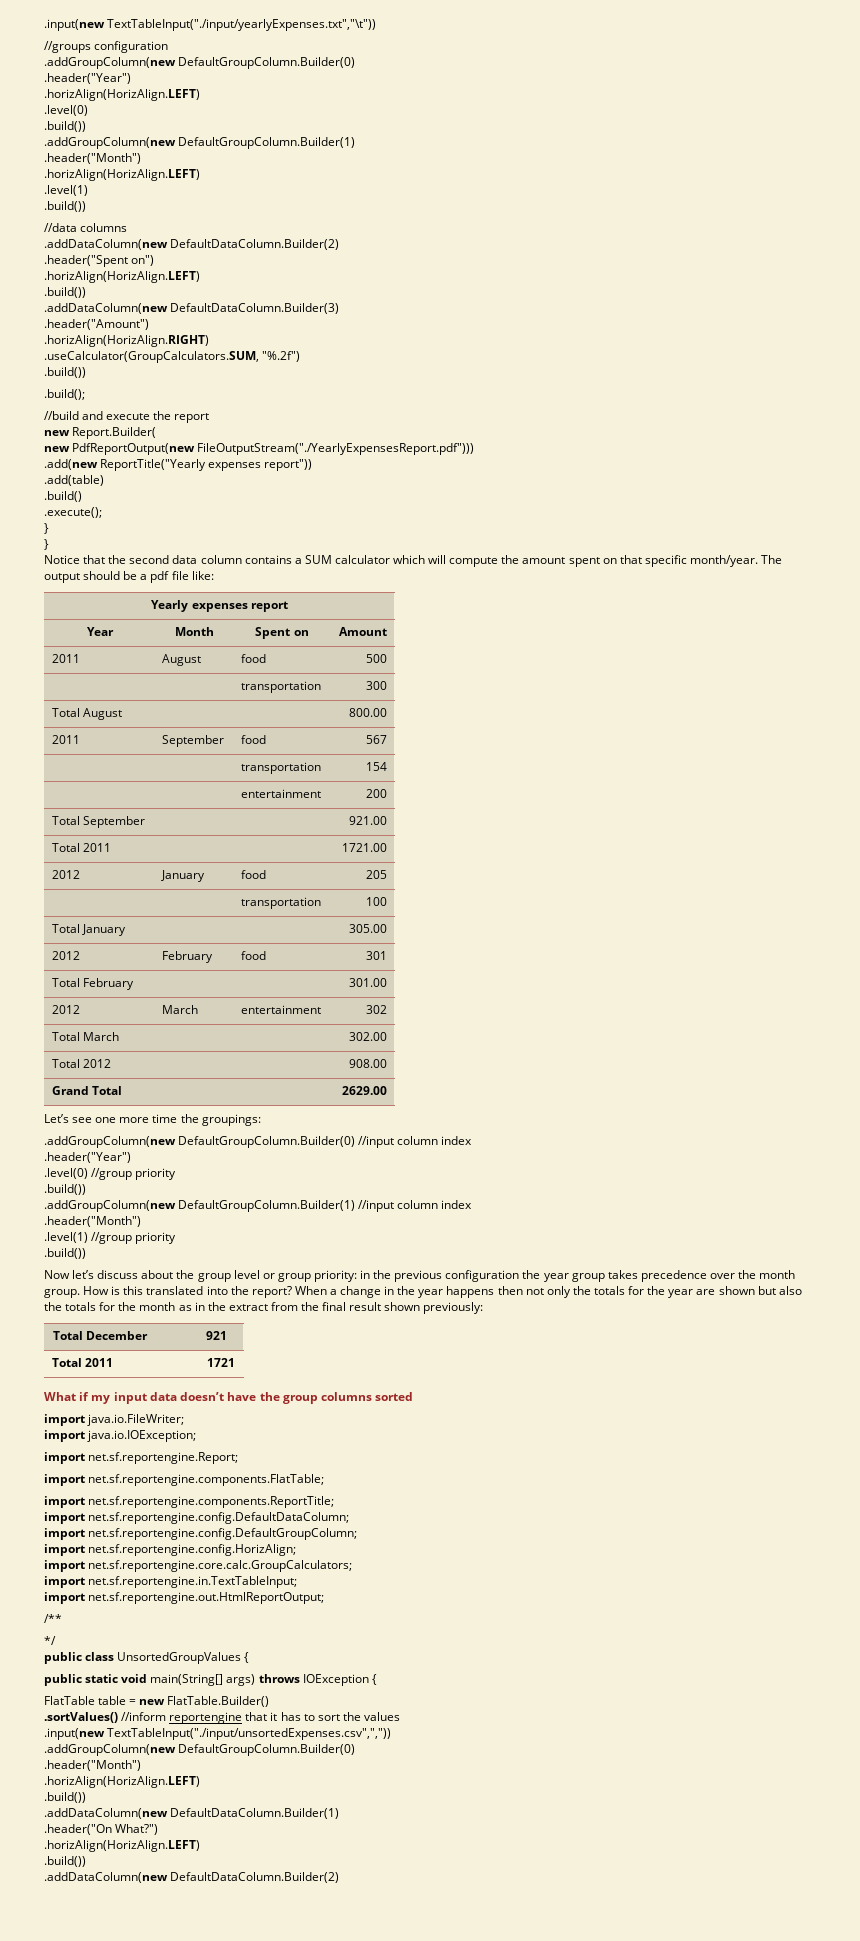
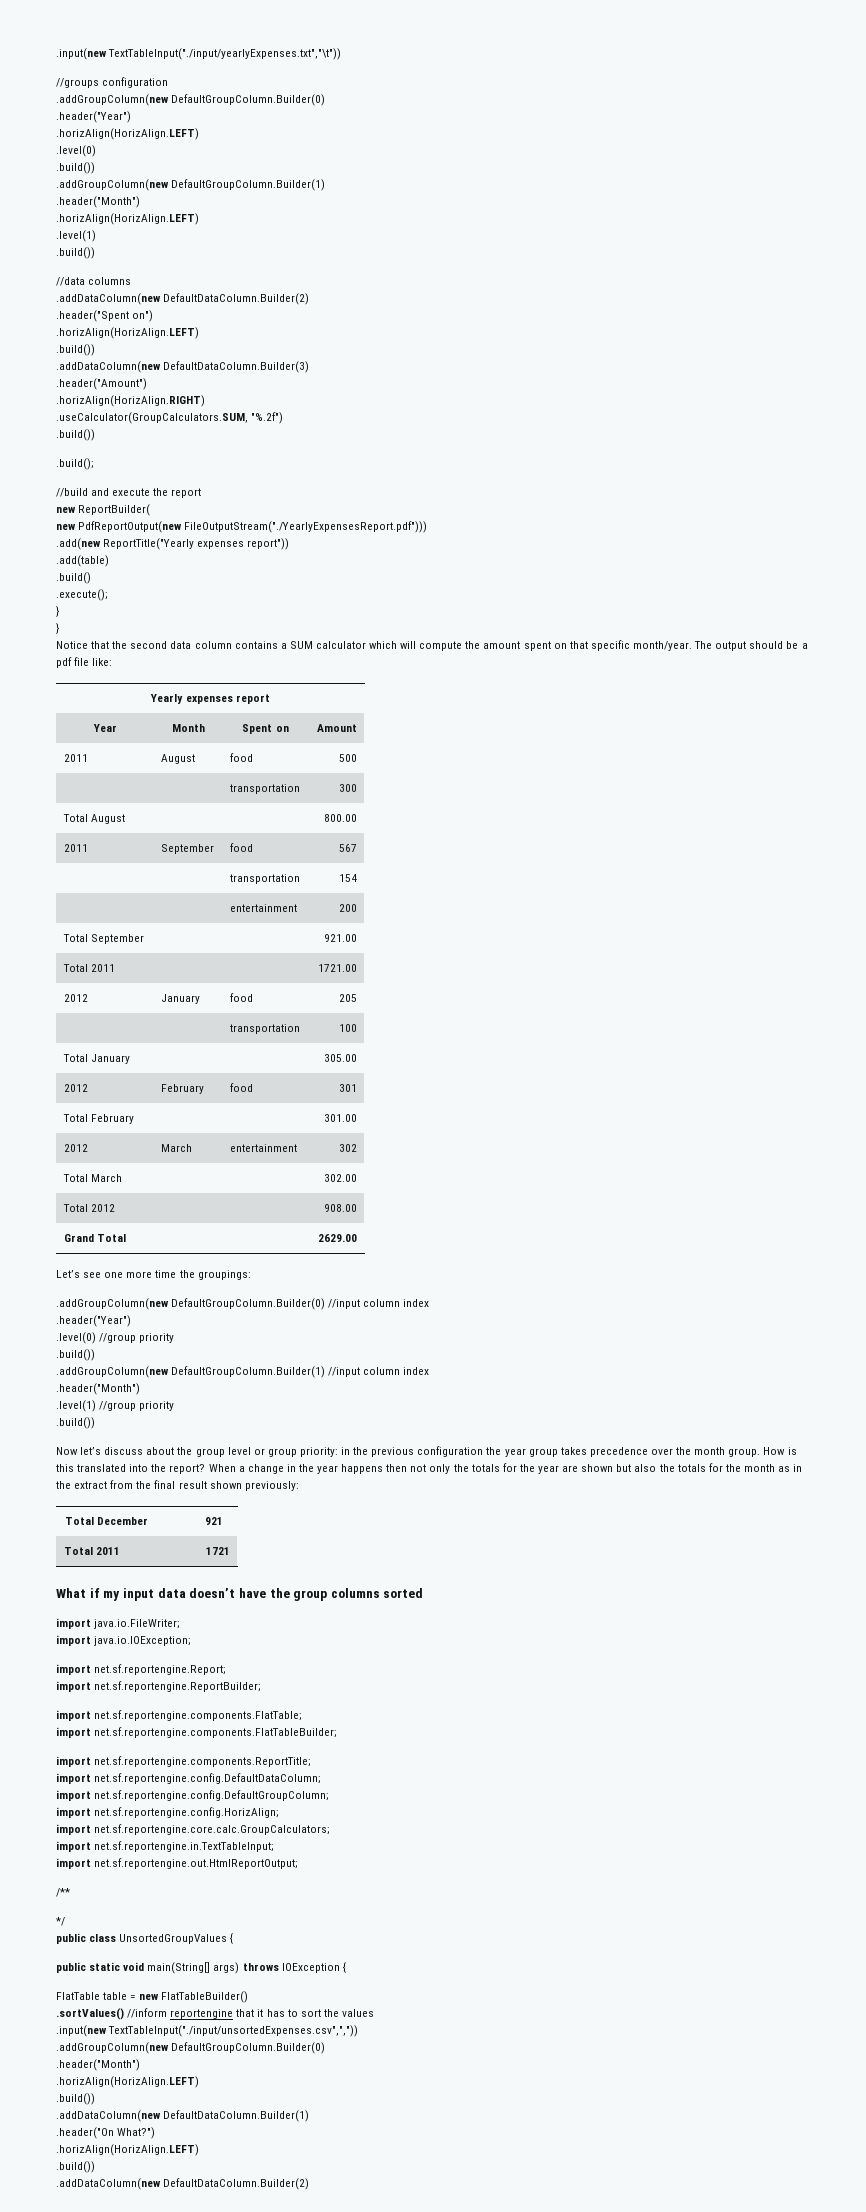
- new Report.Builder(
+ new ReportBuilder(
+ import net.sf.reportengine.ReportBuilder;
+ import net.sf.reportengine.components.FlatTableBuilder;
- FlatTable table = new FlatTable.Builder()
+ FlatTable table = new FlatTableBuilder()

